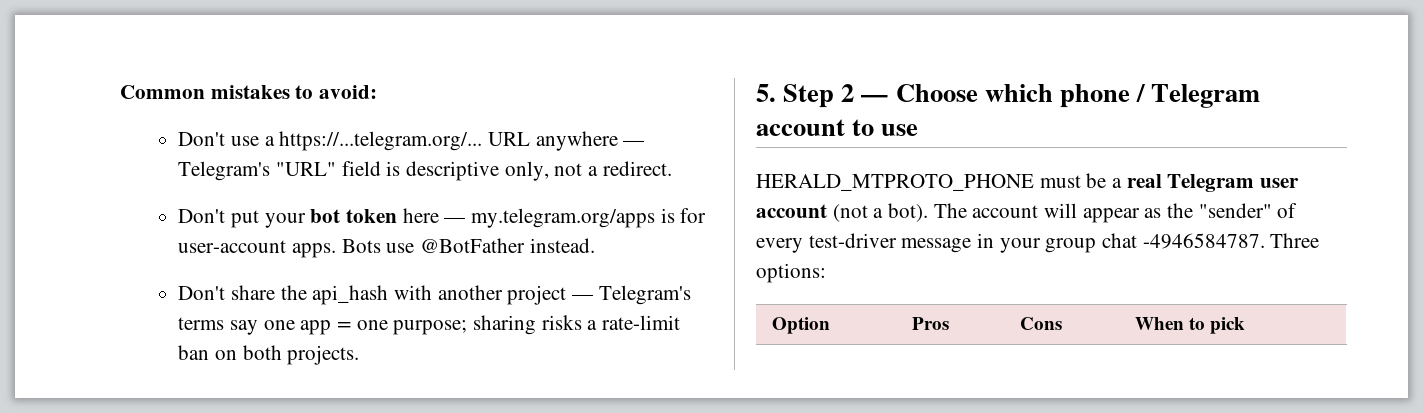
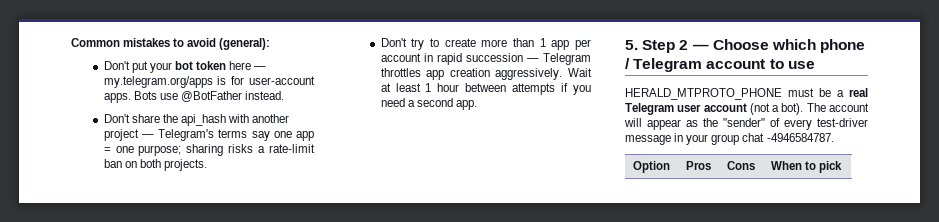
- Common mistakes to avoid:
- Don't use a https://...telegram.org/... URL anywhere — Telegram's "URL" field is descriptive only, not a redirect.
+ Common mistakes to avoid (general):
+ Don't try to create more than 1 app per account in rapid succession — Telegram throttles app creation aggressively. Wait at least 1 hour between attempts if you need a second app.
- Three options:

